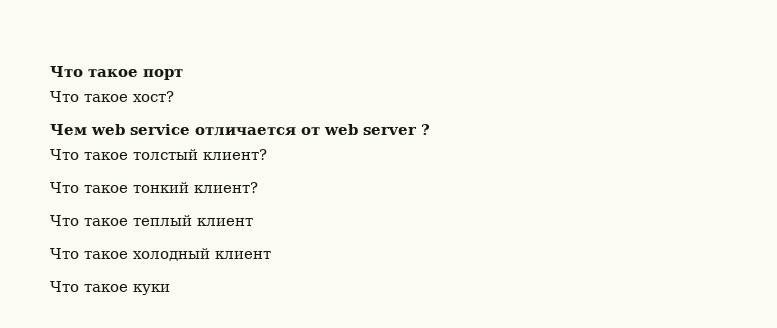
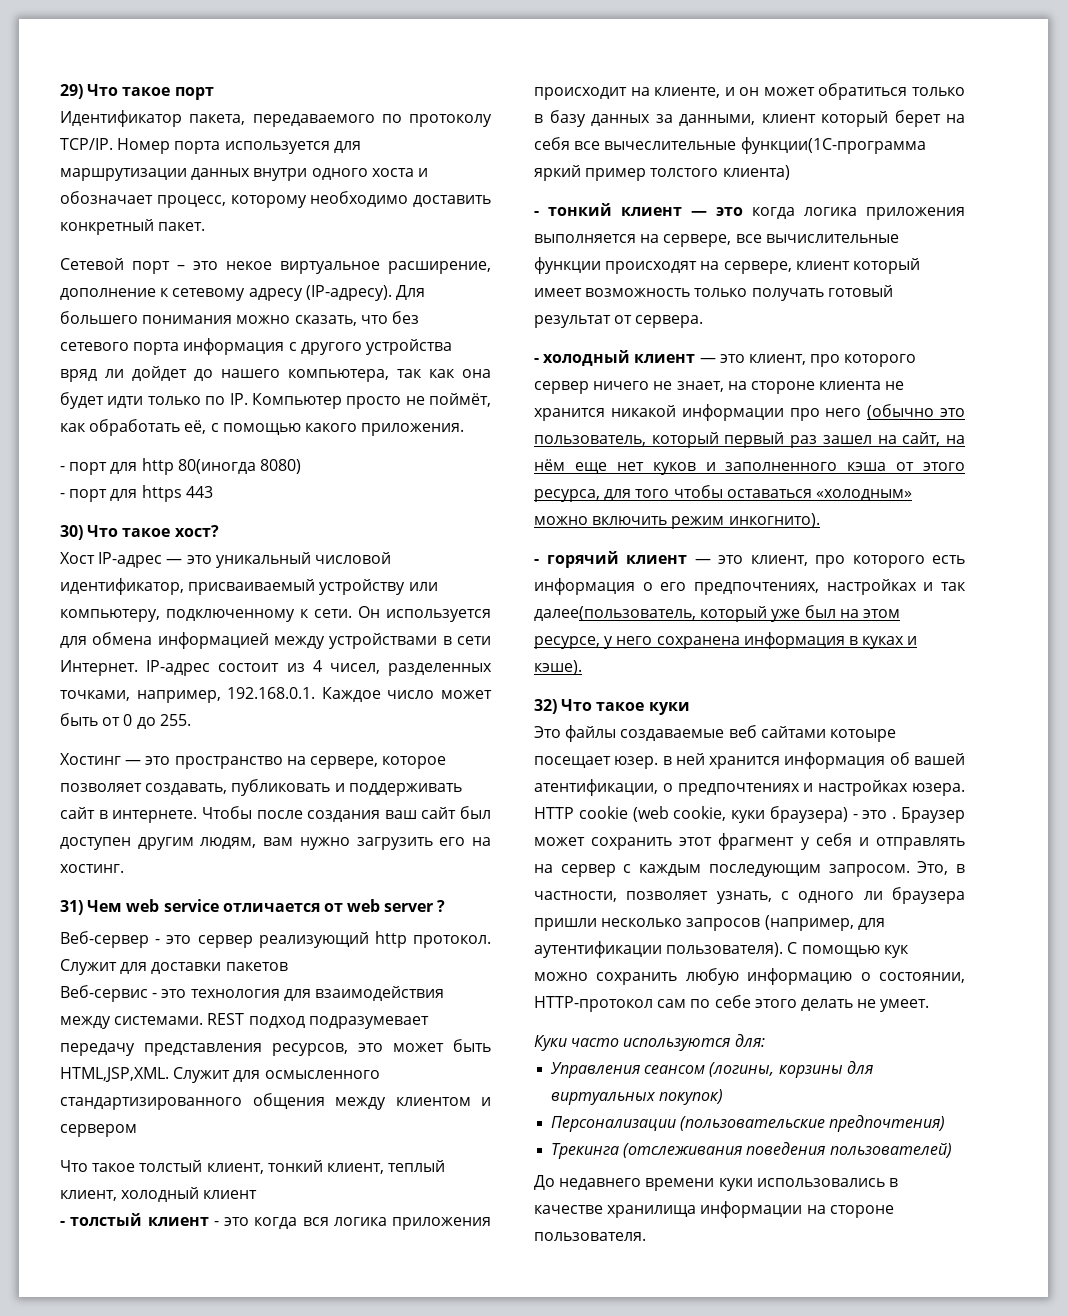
- Что такое порт
+ 29) Что такое порт
- Что такое хост?
- Чем web service отличается от web server ?
+ Идентификатор пакета, передаваемого по протоколу TCP/IP. Номер порта используется для маршрутизации данных внутри одного хоста и обозначает процесс, которому необходимо доставить конкретный пакет.
+ Сетевой порт – это некое виртуальное расширение, дополнение к сетевому адресу (IP-адресу). Для большего понимания можно сказать, что без сетевого порта информация с другого устройства вряд ли дойдет до нашего компьютера, так как она будет идти только по IP. Компьютер просто не поймёт, как обработать её, с помощью какого приложения.
+ - порт для http 80(иногда 8080)
+ - порт для https 443
+ 30) Что такое хост?
+ Хост IP-адрес — это уникальный числовой идентификатор, присваиваемый устройству или компьютеру, подключенному к сети. Он используется для обмена информацией между устройствами в сети Интернет. IP-адрес состоит из 4 чисел, разделенных точками, например, 192.168.0.1. Каждое число может быть от 0 до 255.
+ Хостинг — это пространство на сервере, которое позволяет создавать, публиковать и поддерживать сайт в интернете. Чтобы после создания ваш сайт был доступен другим людям, вам нужно загрузить его на хостинг.
+ 31) Чем web service отличается от web server ?
- Что такое толстый клиент?
- Что такое тонкий клиент?
- Что такое теплый клиент
- Что такое холодный клиент
- Что такое куки
+ Веб-сервер - это сервер реализующий http протокол. Cлужит для доставки пакетов
+ Веб-сервис - это технология для взаимодействия между системами. REST подход подразумевает передачу представления ресурсов, это может быть HTML,JSP,XML. Служит для осмысленного стандартизированного общения между клиентом и сервером
+ Что такое толстый клиент, тонкий клиент, теплый клиент, холодный клиент
+ - толстый клиент - это когда вся логика приложения происходит на клиенте, и он может обратиться только в базу данных за данными, клиент который берет на себя все вычеслительные функции(1С-программа яркий пример толстого клиента)
+ - тонкий клиент — это когда логика приложения выполняется на сервере, все вычислительные функции происходят на сервере, клиент который имеет возможность только получать готовый результат от сервера.
+ - холодный клиент — это клиент, про которого сервер ничего не знает, на стороне клиента не хранится никакой информации про него (обычно это пользователь, который первый раз зашел на сайт, на нём еще нет куков и заполненного кэша от этого ресурса, для того чтобы оставаться «холодным» можно включить режим инкогнито).
+ - горячий клиент — это клиент, про которого есть информация о его предпочтениях, настройках и так далее(пользователь, который уже был на этом ресурсе, у него сохранена информация в куках и кэше).
+ 32) Что такое куки
+ Это файлы создаваемые веб сайтами котоыре посещает юзер. в ней хранится информация об вашей атентификации, о предпочтениях и настройках юзера. HTTP cookie (web cookie, куки браузера) - это . Браузер может сохранить этот фрагмент у себя и отправлять на сервер с каждым последующим запросом. Это, в частности, позволяет узнать, с одного ли браузера пришли несколько запросов (например, для аутентификации пользователя). С помощью кук можно сохранить любую информацию о состоянии, HTTP-протокол сам по себе этого делать не умеет.
+ Куки часто используются для:
+ Управления сеансом (логины, корзины для виртуальных покупок)
+ Персонализации (пользовательские предпочтения)
+ Трекинга (отслеживания поведения пользователей)
+ До недавнего времени куки использовались в качестве хранилища информации на стороне пользователя.

